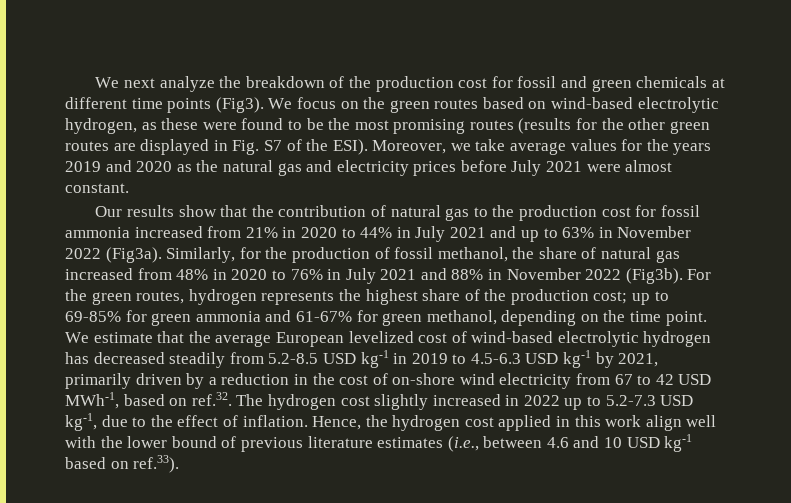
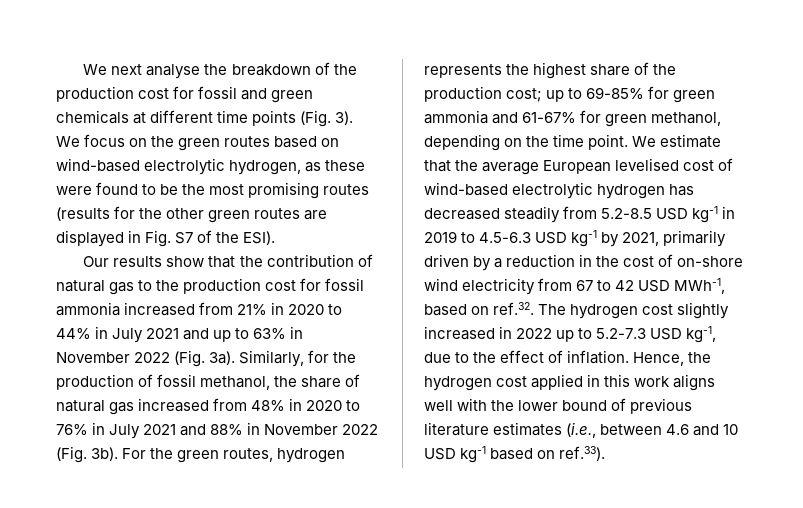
- We next analyze the breakdown of the production cost for fossil and green chemicals at different time points (Fig3).
+ We next analyse the breakdown of the production cost for fossil and green chemicals at different time points (Fig. 3).
- Moreover, we take average values for the years 2019 and 2020 as the natural gas and electricity prices before July 2021 were almost constant.
- Our results show that the contribution of natural gas to the production cost for fossil ammonia increased from 21% in 2020 to 44% in July 2021 and up to 63% in November 2022 (Fig3a).
+ Our results show that the contribution of natural gas to the production cost for fossil ammonia increased from 21% in 2020 to 44% in July 2021 and up to 63% in November 2022 (Fig. 3a).
- Similarly, for the production of fossil methanol, the share of natural gas increased from 48% in 2020 to 76% in July 2021 and 88% in November 2022 (Fig3b).
+ Similarly, for the production of fossil methanol, the share of natural gas increased from 48% in 2020 to 76% in July 2021 and 88% in November 2022 (Fig. 3b).
- We estimate that the average European levelized cost of wind-based electrolytic hydrogen has decreased steadily from 5.2-8.5 USD kg-1 in 2019 to 4.5-6.3 USD kg-1 by 2021, primarily driven by a reduction in the cost of on-shore wind electricity from 67 to 42 USD MWh-1, based on ref.32. The hydrogen cost slightly increased in 2022 up to 5.2-7.3 USD kg-1, due to the effect of inflation.
+ We estimate that the average European levelised cost of wind-based electrolytic hydrogen has decreased steadily from 5.2-8.5 USD kg-1 in 2019 to 4.5-6.3 USD kg-1 by 2021, primarily driven by a reduction in the cost of on-shore wind electricity from 67 to 42 USD MWh-1, based on ref.32. The hydrogen cost slightly increased in 2022 up to 5.2-7.3 USD kg-1, due to the effect of inflation.
- Hence, the hydrogen cost applied in this work align well with the lower bound of previous literature estimates (i.e., between 4.6 and 10 USD kg-1 based on ref.33).
+ Hence, the hydrogen cost applied in this work aligns well with the lower bound of previous literature estimates (i.e., between 4.6 and 10 USD kg-1 based on ref.33).

